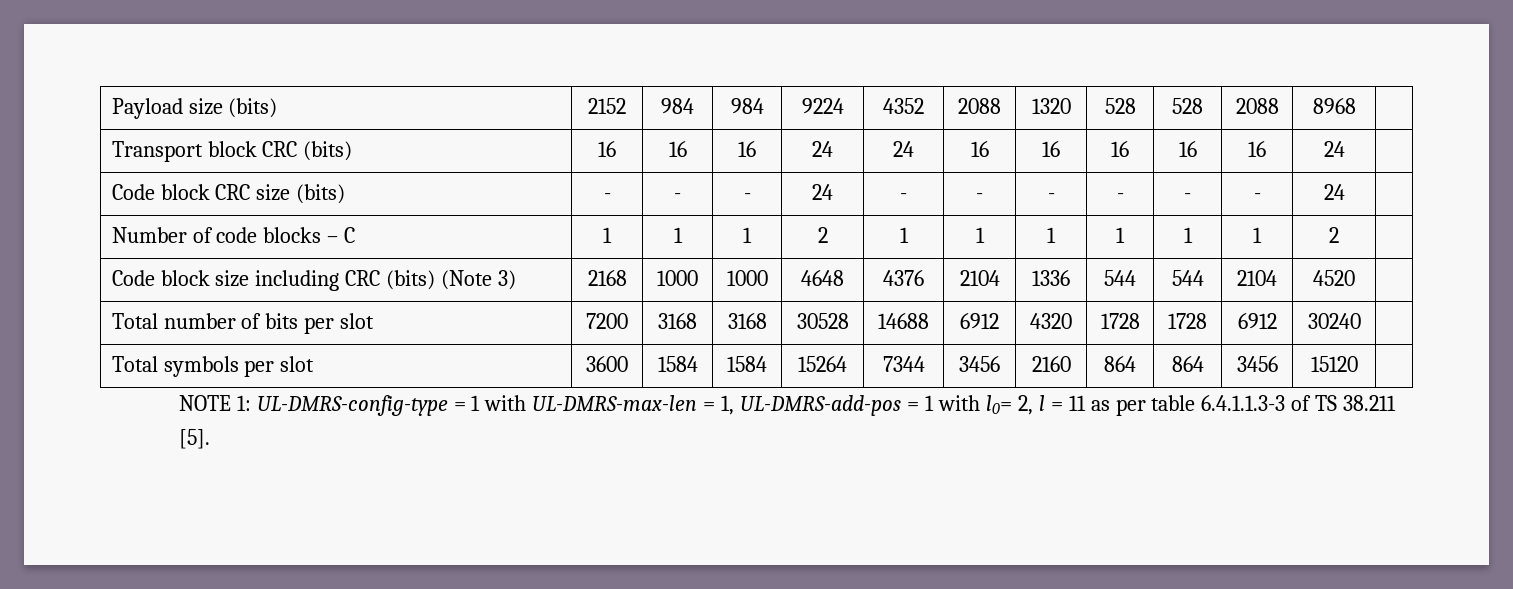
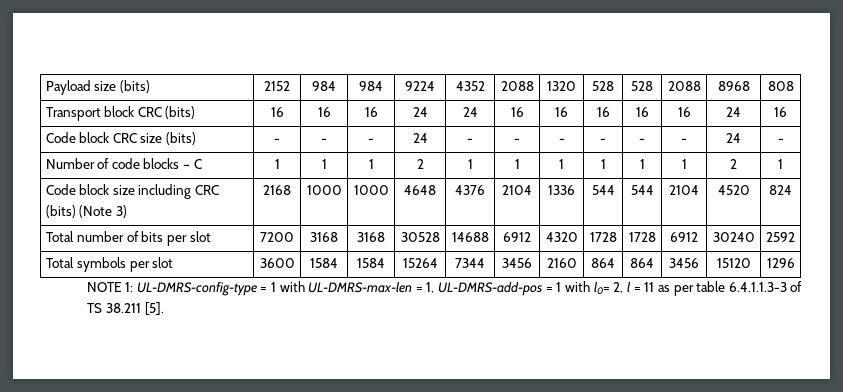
- Payload size (bits) | 2152 | 984 | 984 | 9224 | 4352 | 2088 | 1320 | 528 | 528 | 2088 | 8968 |
+ Payload size (bits) | 2152 | 984 | 984 | 9224 | 4352 | 2088 | 1320 | 528 | 528 | 2088 | 8968 | 808
- Transport block CRC (bits) | 16 | 16 | 16 | 24 | 24 | 16 | 16 | 16 | 16 | 16 | 24 |
+ Transport block CRC (bits) | 16 | 16 | 16 | 24 | 24 | 16 | 16 | 16 | 16 | 16 | 24 | 16
- Code block CRC size (bits) | - | - | - | 24 | - | - | - | - | - | - | 24 |
+ Code block CRC size (bits) | - | - | - | 24 | - | - | - | - | - | - | 24 | -
- Number of code blocks – C | 1 | 1 | 1 | 2 | 1 | 1 | 1 | 1 | 1 | 1 | 2 |
+ Number of code blocks – C | 1 | 1 | 1 | 2 | 1 | 1 | 1 | 1 | 1 | 1 | 2 | 1
- Code block size including CRC (bits) (Note 3) | 2168 | 1000 | 1000 | 4648 | 4376 | 2104 | 1336 | 544 | 544 | 2104 | 4520 |
+ Code block size including CRC (bits) (Note 3) | 2168 | 1000 | 1000 | 4648 | 4376 | 2104 | 1336 | 544 | 544 | 2104 | 4520 | 824
- Total number of bits per slot | 7200 | 3168 | 3168 | 30528 | 14688 | 6912 | 4320 | 1728 | 1728 | 6912 | 30240 |
+ Total number of bits per slot | 7200 | 3168 | 3168 | 30528 | 14688 | 6912 | 4320 | 1728 | 1728 | 6912 | 30240 | 2592
- Total symbols per slot | 3600 | 1584 | 1584 | 15264 | 7344 | 3456 | 2160 | 864 | 864 | 3456 | 15120 |
+ Total symbols per slot | 3600 | 1584 | 1584 | 15264 | 7344 | 3456 | 2160 | 864 | 864 | 3456 | 15120 | 1296

